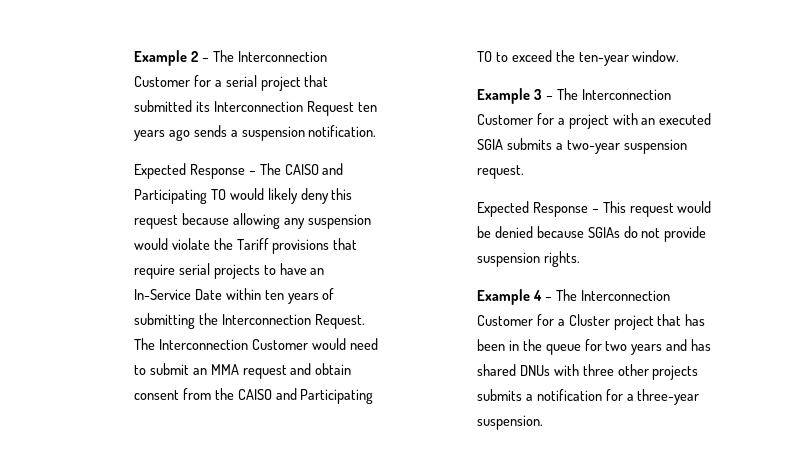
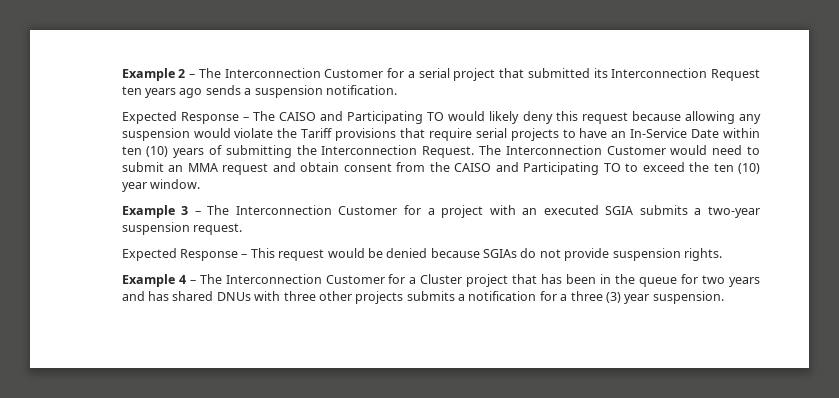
- Expected Response – The CAISO and Participating TO would likely deny this request because allowing any suspension would violate the Tariff provisions that require serial projects to have an In-Service Date within ten years of submitting the Interconnection Request.
+ Expected Response – The CAISO and Participating TO would likely deny this request because allowing any suspension would violate the Tariff provisions that require serial projects to have an In-Service Date within ten (10) years of submitting the Interconnection Request.
- The Interconnection Customer would need to submit an MMA request and obtain consent from the CAISO and Participating TO to exceed the ten-year window.
+ The Interconnection Customer would need to submit an MMA request and obtain consent from the CAISO and Participating TO to exceed the ten (10) year window.
- Example 4 – The Interconnection Customer for a Cluster project that has been in the queue for two years and has shared DNUs with three other projects submits a notification for a three-year suspension.
+ Example 4 – The Interconnection Customer for a Cluster project that has been in the queue for two years and has shared DNUs with three other projects submits a notification for a three (3) year suspension.

